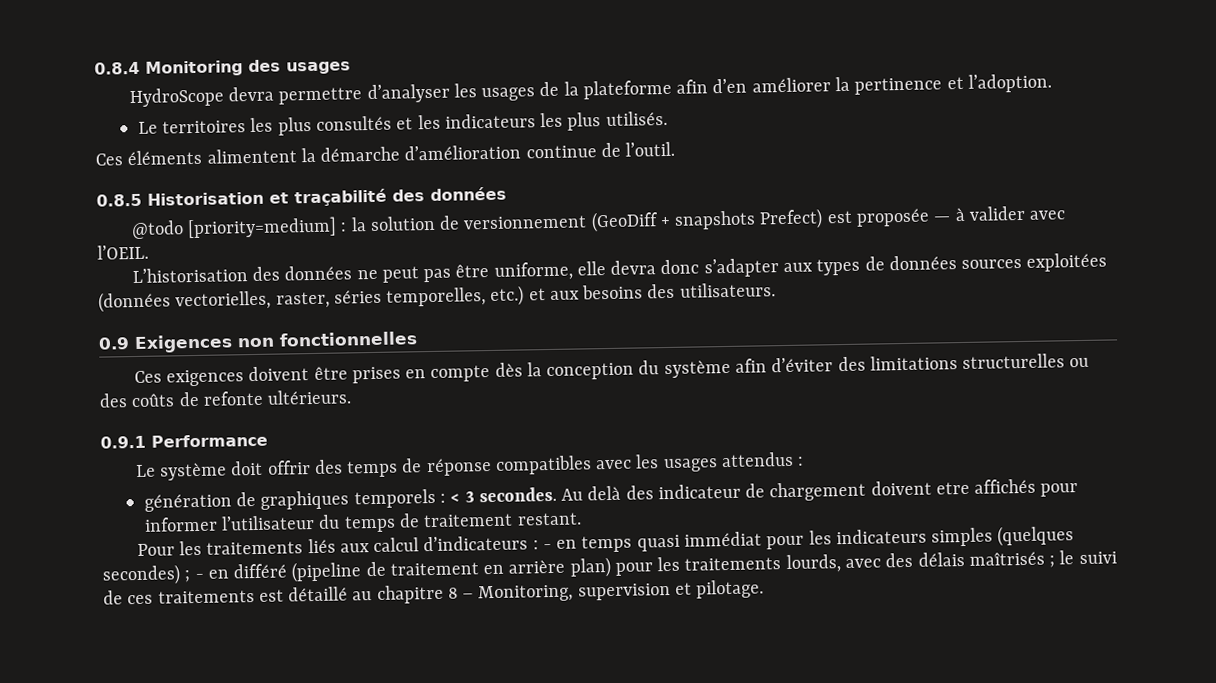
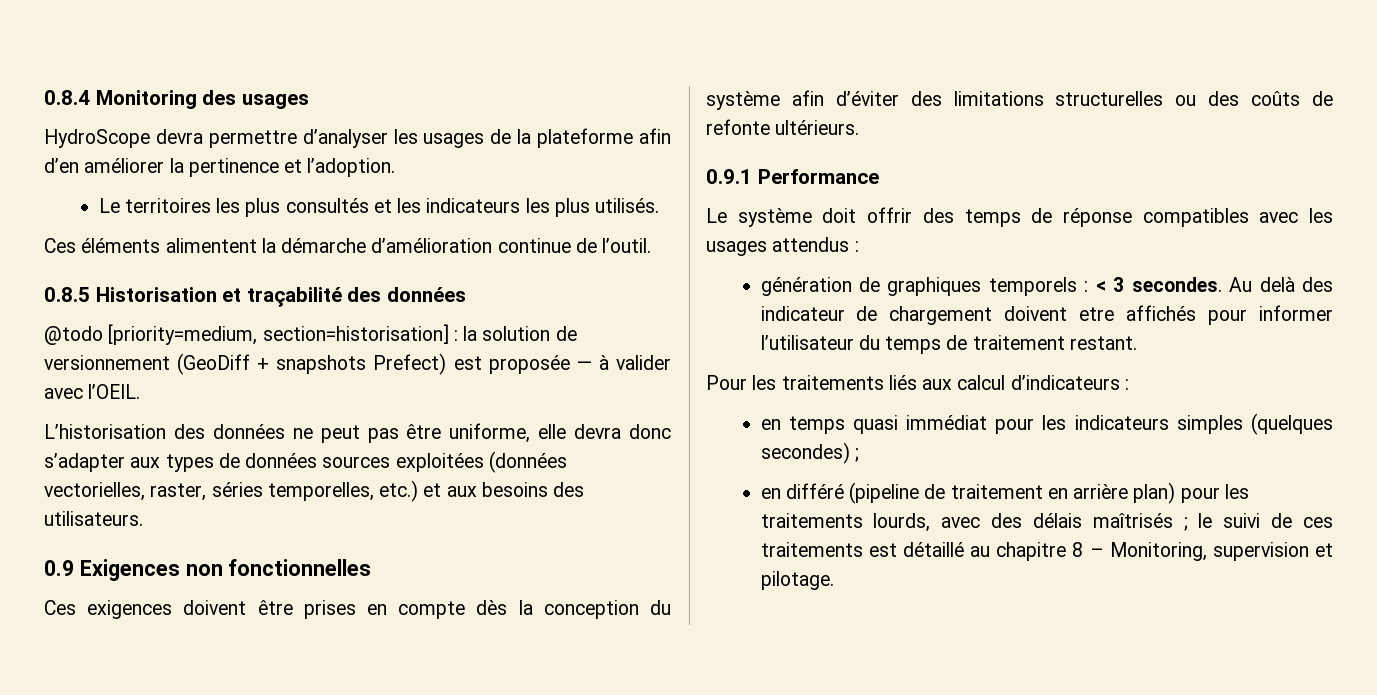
- @todo [priority=medium] : la solution de versionnement (GeoDiff + snapshots Prefect) est proposée — à valider avec l’OEIL.
+ @todo [priority=medium, section=historisation] : la solution de versionnement (GeoDiff + snapshots Prefect) est proposée — à valider avec l’OEIL.
- Pour les traitements liés aux calcul d’indicateurs : - en temps quasi immédiat pour les indicateurs simples (quelques secondes) ; - en différé (pipeline de traitement en arrière plan) pour les traitements lourds, avec des délais maîtrisés ; le suivi de ces traitements est détaillé au chapitre 8 – Monitoring, supervision et pilotage.
+ Pour les traitements liés aux calcul d’indicateurs :
+ en temps quasi immédiat pour les indicateurs simples (quelques secondes) ;
+ en différé (pipeline de traitement en arrière plan) pour les traitements lourds, avec des délais maîtrisés ; le suivi de ces traitements est détaillé au chapitre 8 – Monitoring, supervision et pilotage.

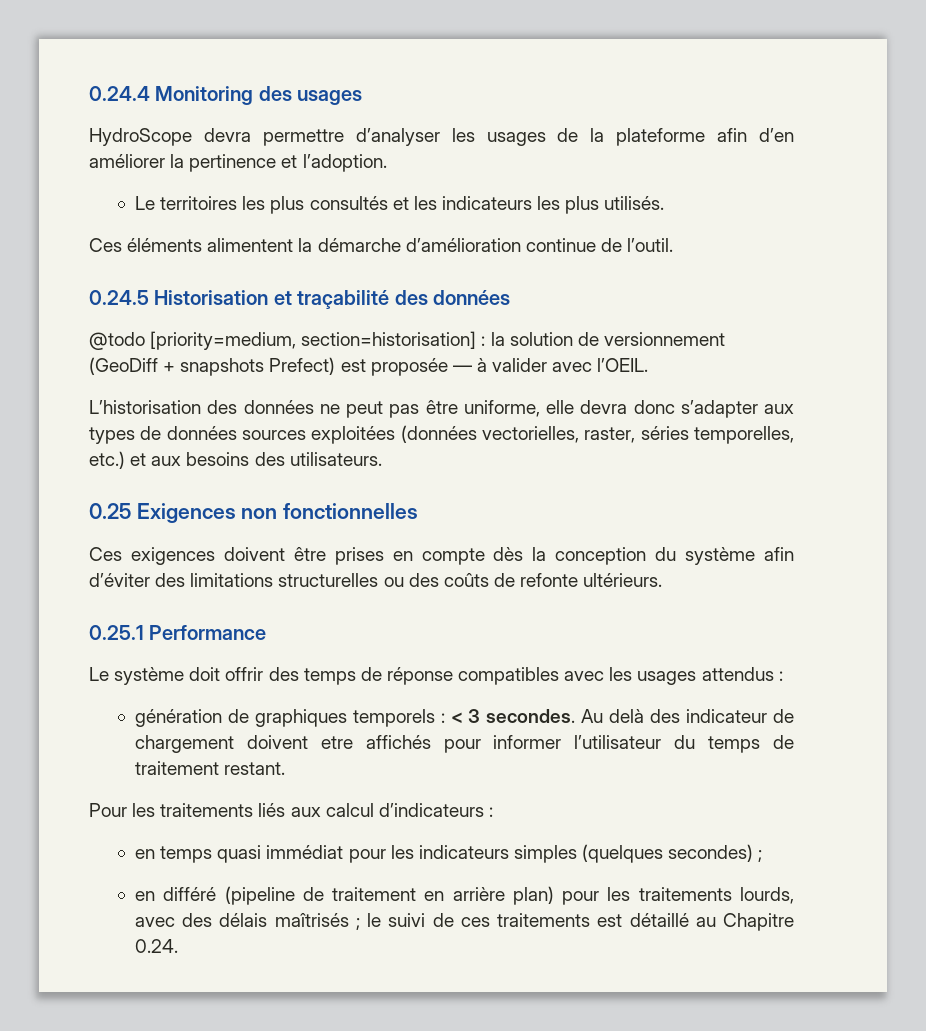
- 0.8.4 Monitoring des usages
+ 0.24.4 Monitoring des usages
- 0.8.5 Historisation et traçabilité des données
+ 0.24.5 Historisation et traçabilité des données
- 0.9 Exigences non fonctionnelles
+ 0.25 Exigences non fonctionnelles
- 0.9.1 Performance
+ 0.25.1 Performance
- en différé (pipeline de traitement en arrière plan) pour les traitements lourds, avec des délais maîtrisés ; le suivi de ces traitements est détaillé au chapitre 8 – Monitoring, supervision et pilotage.
+ en différé (pipeline de traitement en arrière plan) pour les traitements lourds, avec des délais maîtrisés ; le suivi de ces traitements est détaillé au Chapitre 0.24.

